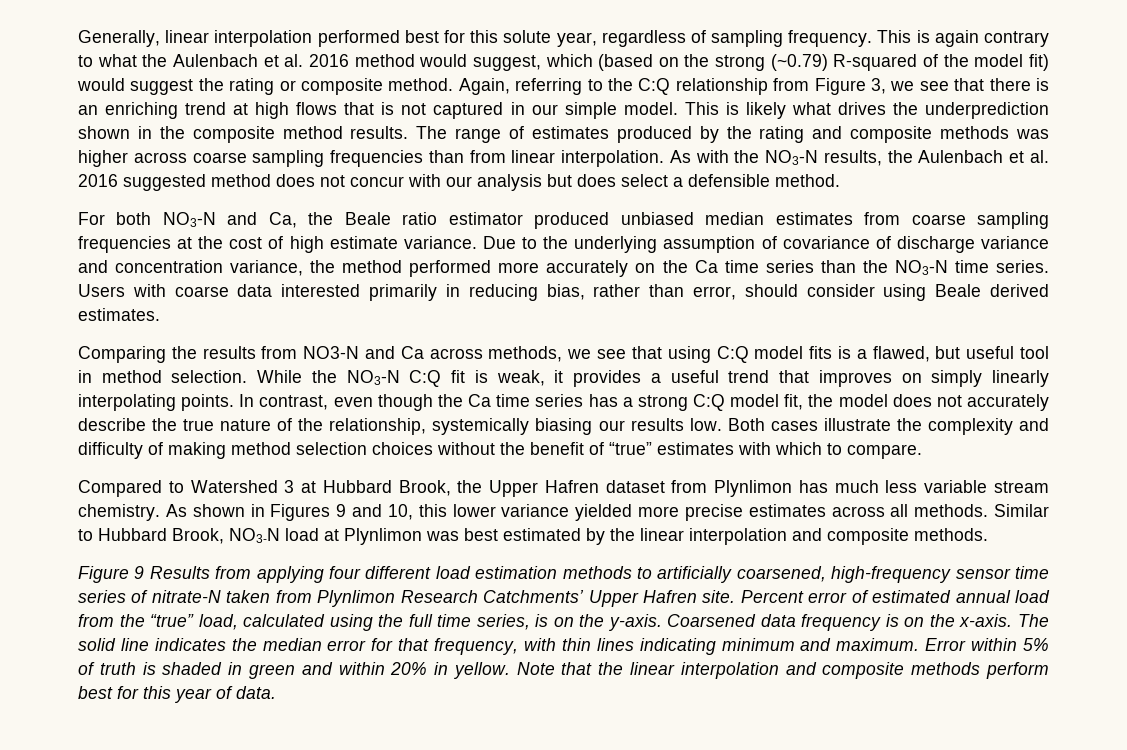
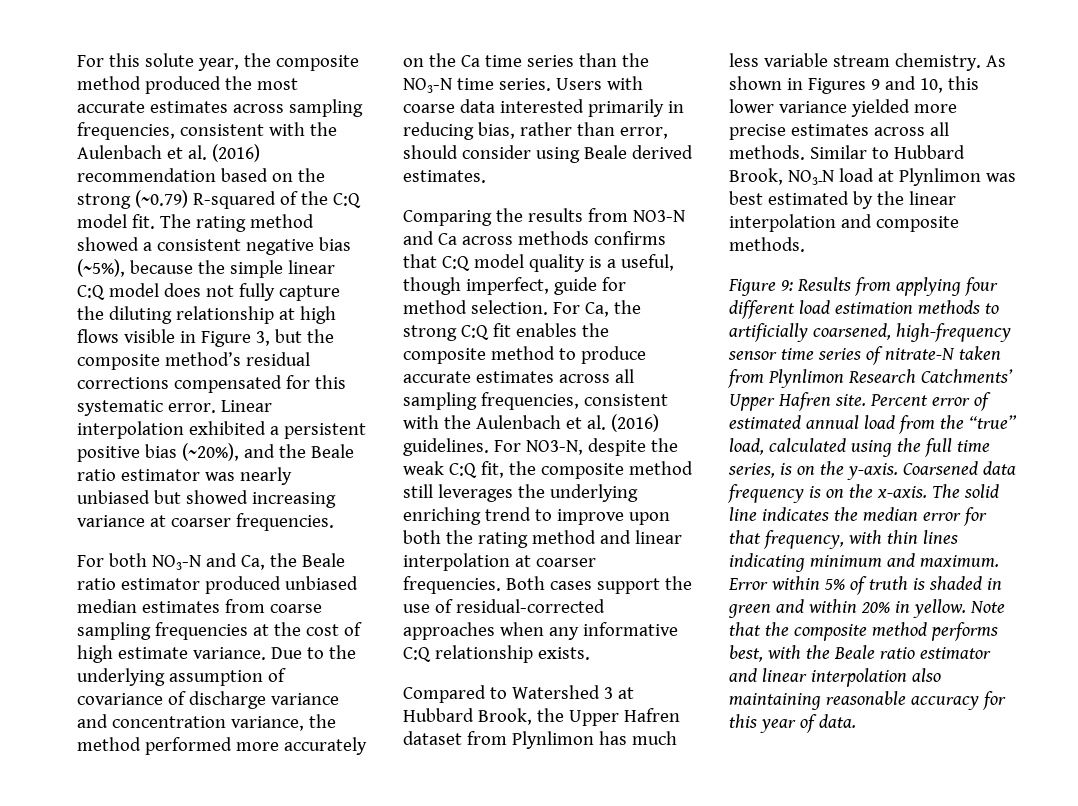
- Generally, linear interpolation performed best for this solute year, regardless of sampling frequency. This is again contrary to what the Aulenbach et al. 2016 method would suggest, which (based on the strong (~0.79) R-squared of the model fit) would suggest the rating or composite method. Again, referring to the C:Q relationship from Figure 3, we see that there is an enriching trend at high flows that is not captured in our simple model. This is likely what drives the underprediction shown in the composite method results. The range of estimates produced by the rating and composite methods was higher across coarse sampling frequencies than from linear interpolation. As with the NO3-N results, the Aulenbach et al. 2016 suggested method does not concur with our analysis but does select a defensible method.
+ For this solute year, the composite method produced the most accurate estimates across sampling frequencies, consistent with the Aulenbach et al. (2016) recommendation based on the strong (~0.79) R-squared of the C:Q model fit. The rating method showed a consistent negative bias (~5%), because the simple linear C:Q model does not fully capture the diluting relationship at high flows visible in Figure 3, but the composite method’s residual corrections compensated for this systematic error. Linear interpolation exhibited a persistent positive bias (~20%), and the Beale ratio estimator was nearly unbiased but showed increasing variance at coarser frequencies.
- Comparing the results from NO3-N and Ca across methods, we see that using C:Q model fits is a flawed, but useful tool in method selection. While the NO3-N C:Q fit is weak, it provides a useful trend that improves on simply linearly interpolating points. In contrast, even though the Ca time series has a strong C:Q model fit, the model does not accurately describe the true nature of the relationship, systemically biasing our results low. Both cases illustrate the complexity and difficulty of making method selection choices without the benefit of “true” estimates with which to compare.
+ Comparing the results from NO3-N and Ca across methods confirms that C:Q model quality is a useful, though imperfect, guide for method selection. For Ca, the strong C:Q fit enables the composite method to produce accurate estimates across all sampling frequencies, consistent with the Aulenbach et al. (2016) guidelines. For NO3-N, despite the weak C:Q fit, the composite method still leverages the underlying enriching trend to improve upon both the rating method and linear interpolation at coarser frequencies. Both cases support the use of residual-corrected approaches when any informative C:Q relationship exists.
- Figure 9 Results from applying four different load estimation methods to artificially coarsened, high-frequency sensor time series of nitrate-N taken from Plynlimon Research Catchments’ Upper Hafren site.
+ Figure 9: Results from applying four different load estimation methods to artificially coarsened, high-frequency sensor time series of nitrate-N taken from Plynlimon Research Catchments’ Upper Hafren site.
- Note that the linear interpolation and composite methods perform best for this year of data.
+ Note that the composite method performs best, with the Beale ratio estimator and linear interpolation also maintaining reasonable accuracy for this year of data.

